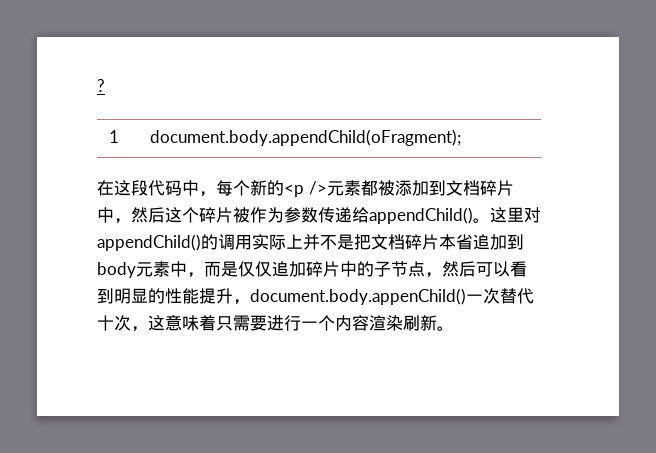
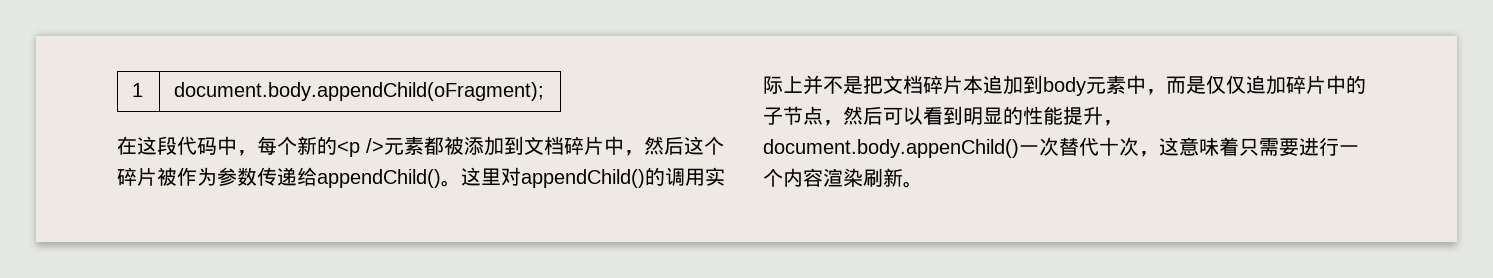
- ?
- 这里对appendChild()的调用实际上并不是把文档碎片本省追加到body元素中，而是仅仅追加碎片中的子节点，然后可以看到明显的性能提升，document.body.appenChild()一次替代十次，这意味着只需要进行一个内容渲染刷新。
+ 这里对appendChild()的调用实际上并不是把文档碎片本追加到body元素中，而是仅仅追加碎片中的子节点，然后可以看到明显的性能提升，document.body.appenChild()一次替代十次，这意味着只需要进行一个内容渲染刷新。

